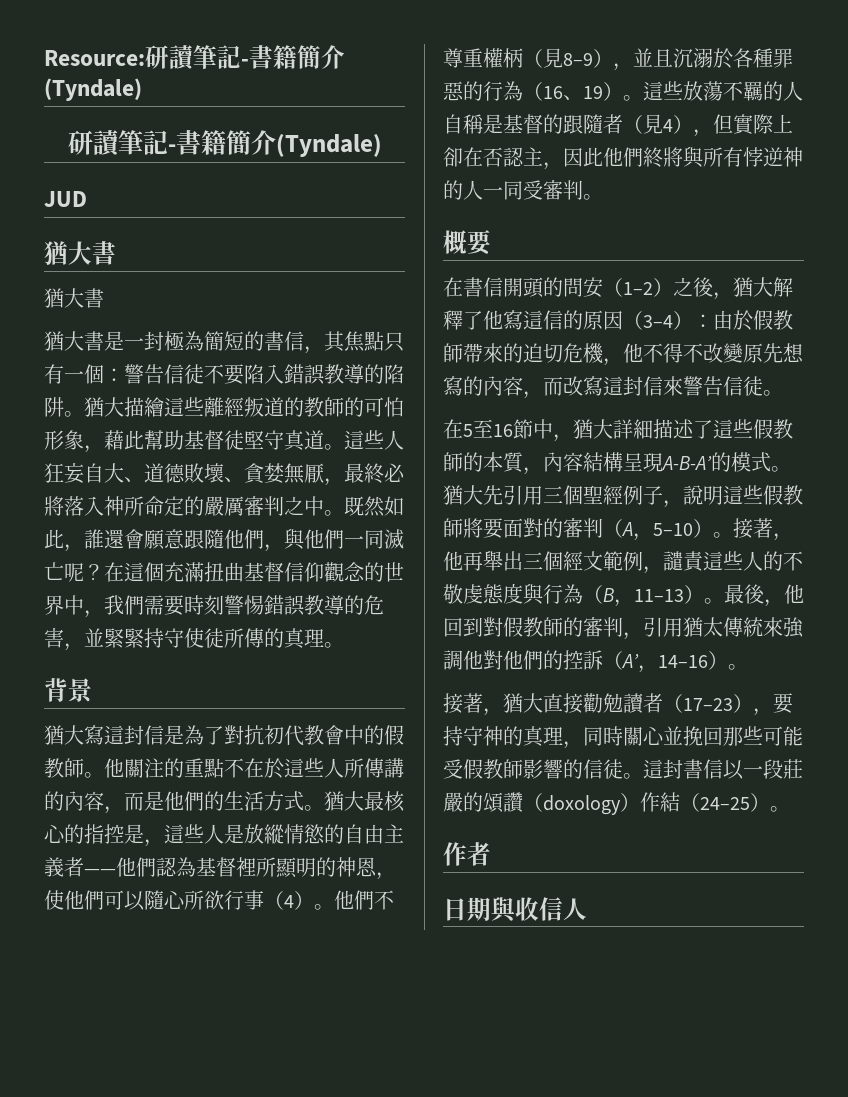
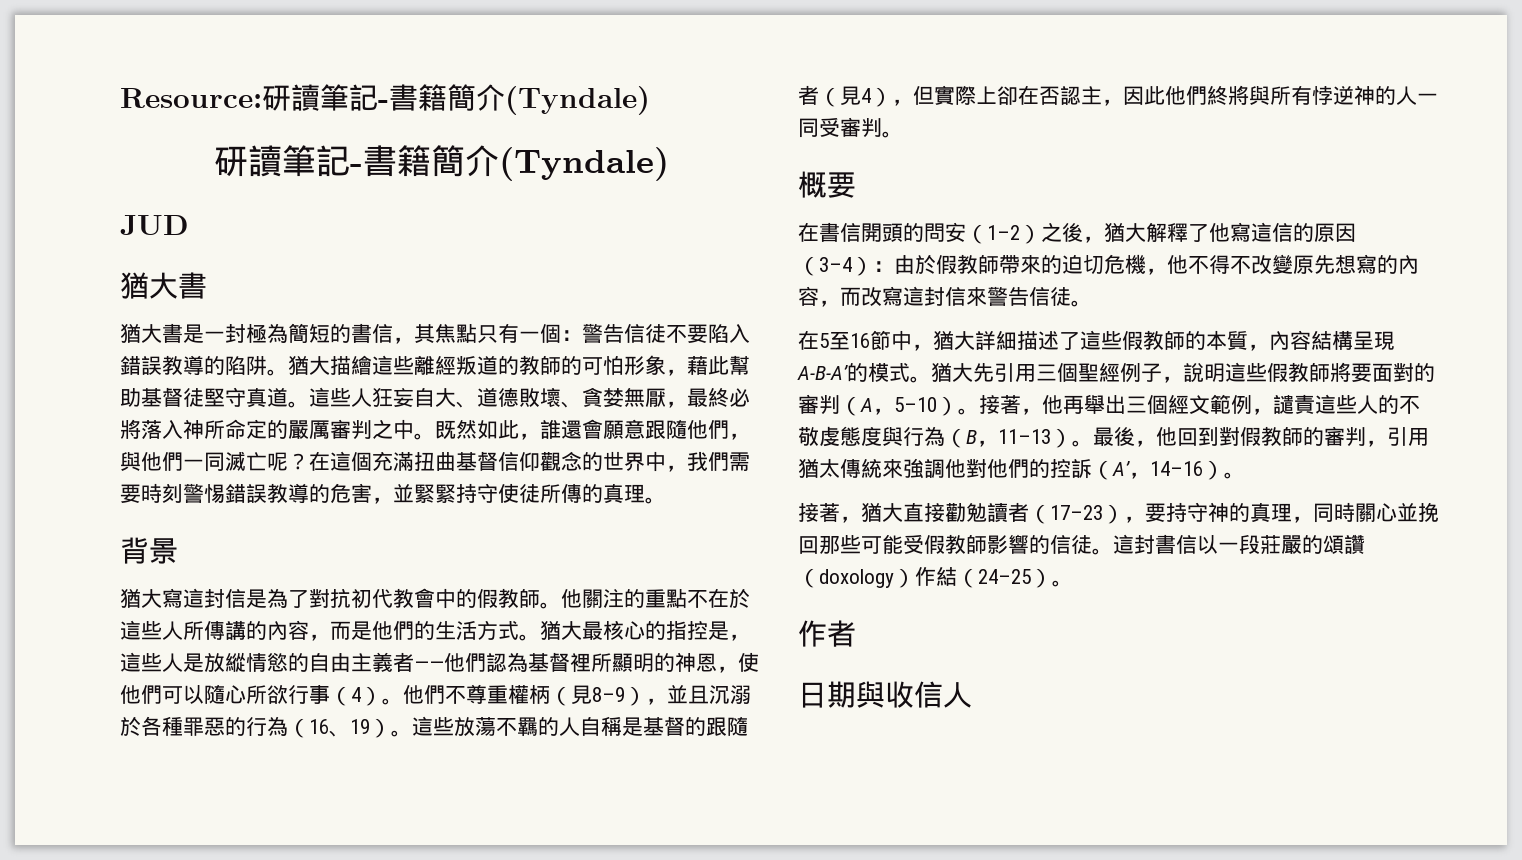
  JUD
- 猶大書

